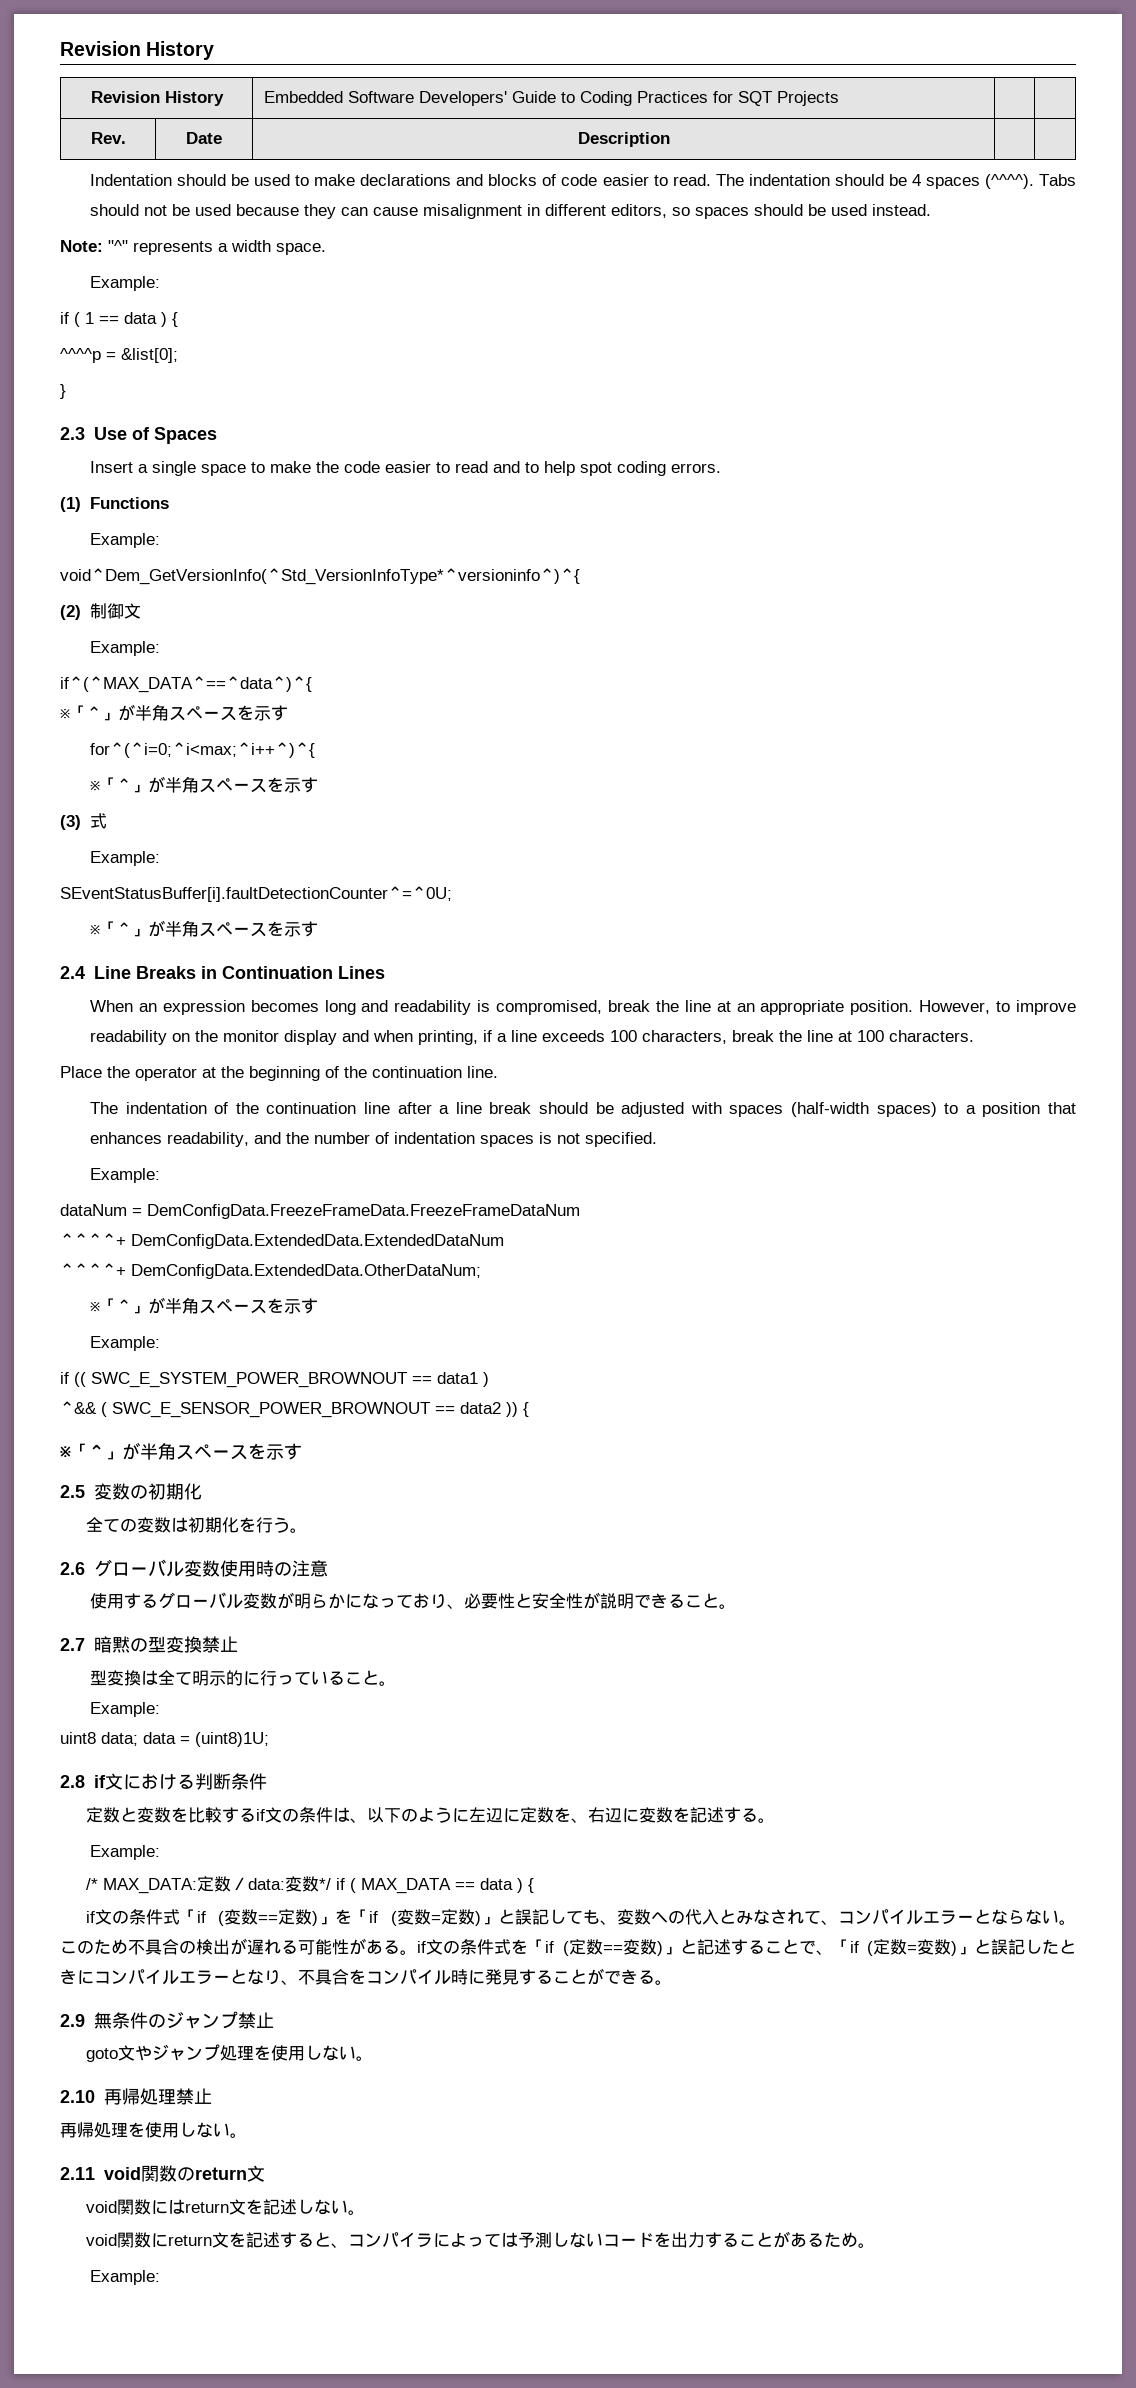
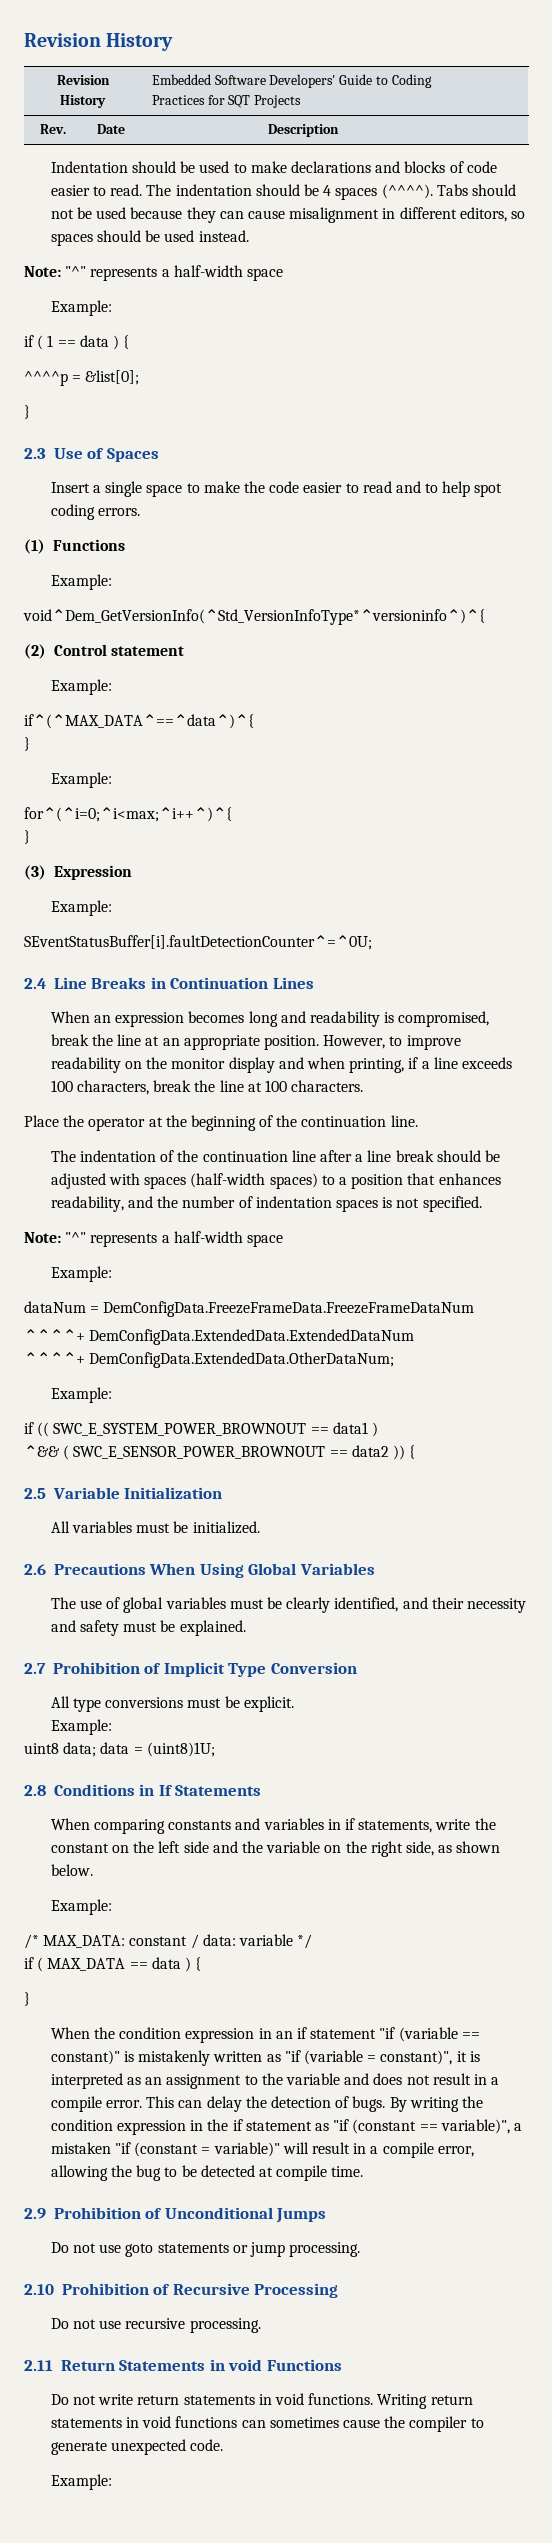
  Tabs should not be used because they can cause misalignment in different editors, so spaces should be used instead.
- Note: "^" represents a width space.
+ Note: "^" represents a half-width space
- (2)制御文
+ (2) Control statement
  if⌃(⌃MAX_DATA⌃==⌃data⌃)⌃{
- ※「⌃」が半角スペースを示す
+ }
+ Example:
  for⌃(⌃i=0;⌃i<max;⌃i++⌃)⌃{
- ※「⌃」が半角スペースを示す
+ }
- (3)式
+ (3) Expression
  SEventStatusBuffer[i].faultDetectionCounter⌃=⌃0U;
- ※「⌃」が半角スペースを示す
  The indentation of the continuation line after a line break should be adjusted with spaces (half-width spaces) to a position that enhances readability, and the number of indentation spaces is not specified.
+ Note: "^" represents a half-width space
  ⌃⌃⌃⌃+ DemConfigData.ExtendedData.OtherDataNum;
- ※「⌃」が半角スペースを示す
  ⌃&& ( SWC_E_SENSOR_POWER_BROWNOUT == data2 )) {
- ※「⌃」が半角スペースを示す
- 2.5変数の初期化
- 全ての変数は初期化を行う。
- 2.6グローバル変数使用時の注意
- 使用するグローバル変数が明らかになっており、必要性と安全性が説明できること。
- 2.7暗黙の型変換禁止
- 型変換は全て明示的に行っていること。
+ 2.5 Variable Initialization
+ All variables must be initialized.
+ 2.6 Precautions When Using Global Variables
+ The use of global variables must be clearly identified, and their necessity and safety must be explained.
+ 2.7 Prohibition of Implicit Type Conversion
+ All type conversions must be explicit.
- 2.8 if文における判断条件
- 定数と変数を比較するif文の条件は、以下のように左辺に定数を、右辺に変数を記述する。
+ 2.8 Conditions in If Statements
+ When comparing constants and variables in if statements, write the constant on the left side and the variable on the right side, as shown below.
- /* MAX_DATA:定数／data:変数*/ if ( MAX_DATA == data ) {
- if文の条件式「if (変数==定数)」を「if (変数=定数)」と誤記しても、変数への代入とみなされて、コンパイルエラーとならない。このため不具合の検出が遅れる可能性がある。if文の条件式を「if (定数==変数)」と記述することで、「if (定数=変数)」と誤記したときにコンパイルエラーとなり、不具合をコンパイル時に発見することができる。
- 2.9無条件のジャンプ禁止
- goto文やジャンプ処理を使用しない。
- 2.10再帰処理禁止
- 再帰処理を使用しない。
- 2.11 void関数のreturn文
- void関数にはreturn文を記述しない。
- void関数にreturn文を記述すると、コンパイラによっては予測しないコードを出力することがあるため。
+ /* MAX_DATA: constant / data: variable */
+ if ( MAX_DATA == data ) {
+ }
+ When the condition expression in an if statement "if (variable == constant)" is mistakenly written as "if (variable = constant)", it is interpreted as an assignment to the variable and does not result in a compile error. This can delay the detection of bugs. By writing the condition expression in the if statement as "if (constant == variable)", a mistaken "if (constant = variable)" will result in a compile error, allowing the bug to be detected at compile time.
+ 2.9 Prohibition of Unconditional Jumps
+ Do not use goto statements or jump processing.
+ 2.10 Prohibition of Recursive Processing
+ Do not use recursive processing.
+ 2.11 Return Statements in void Functions
+ Do not write return statements in void functions. Writing return statements in void functions can sometimes cause the compiler to generate unexpected code.

